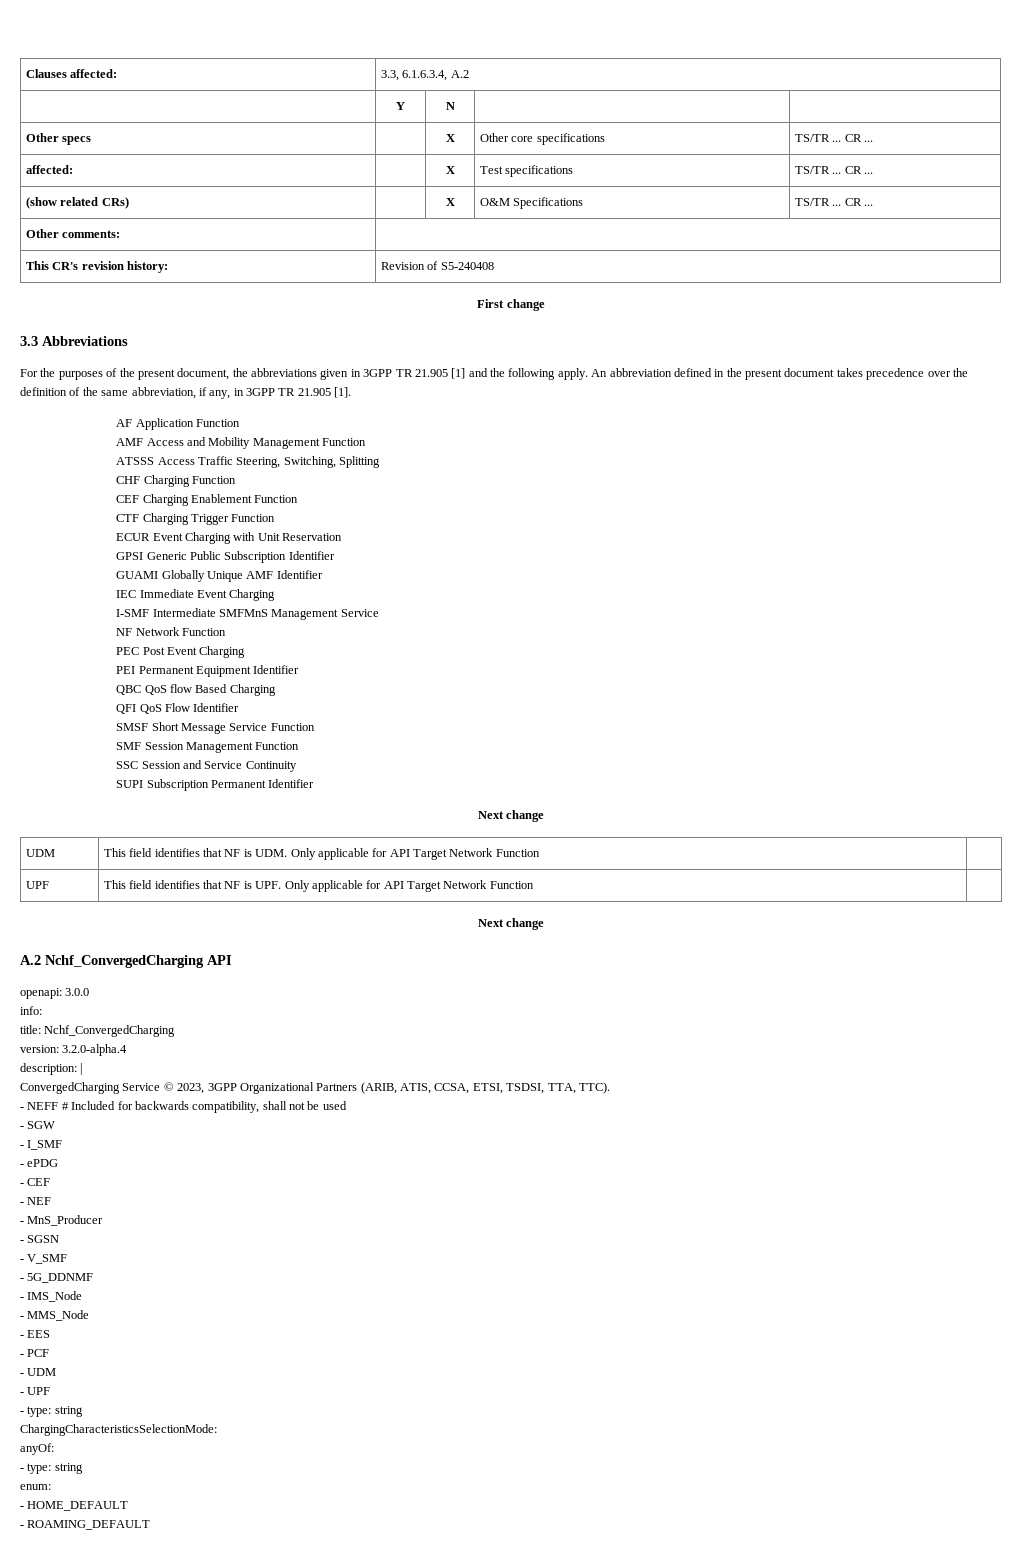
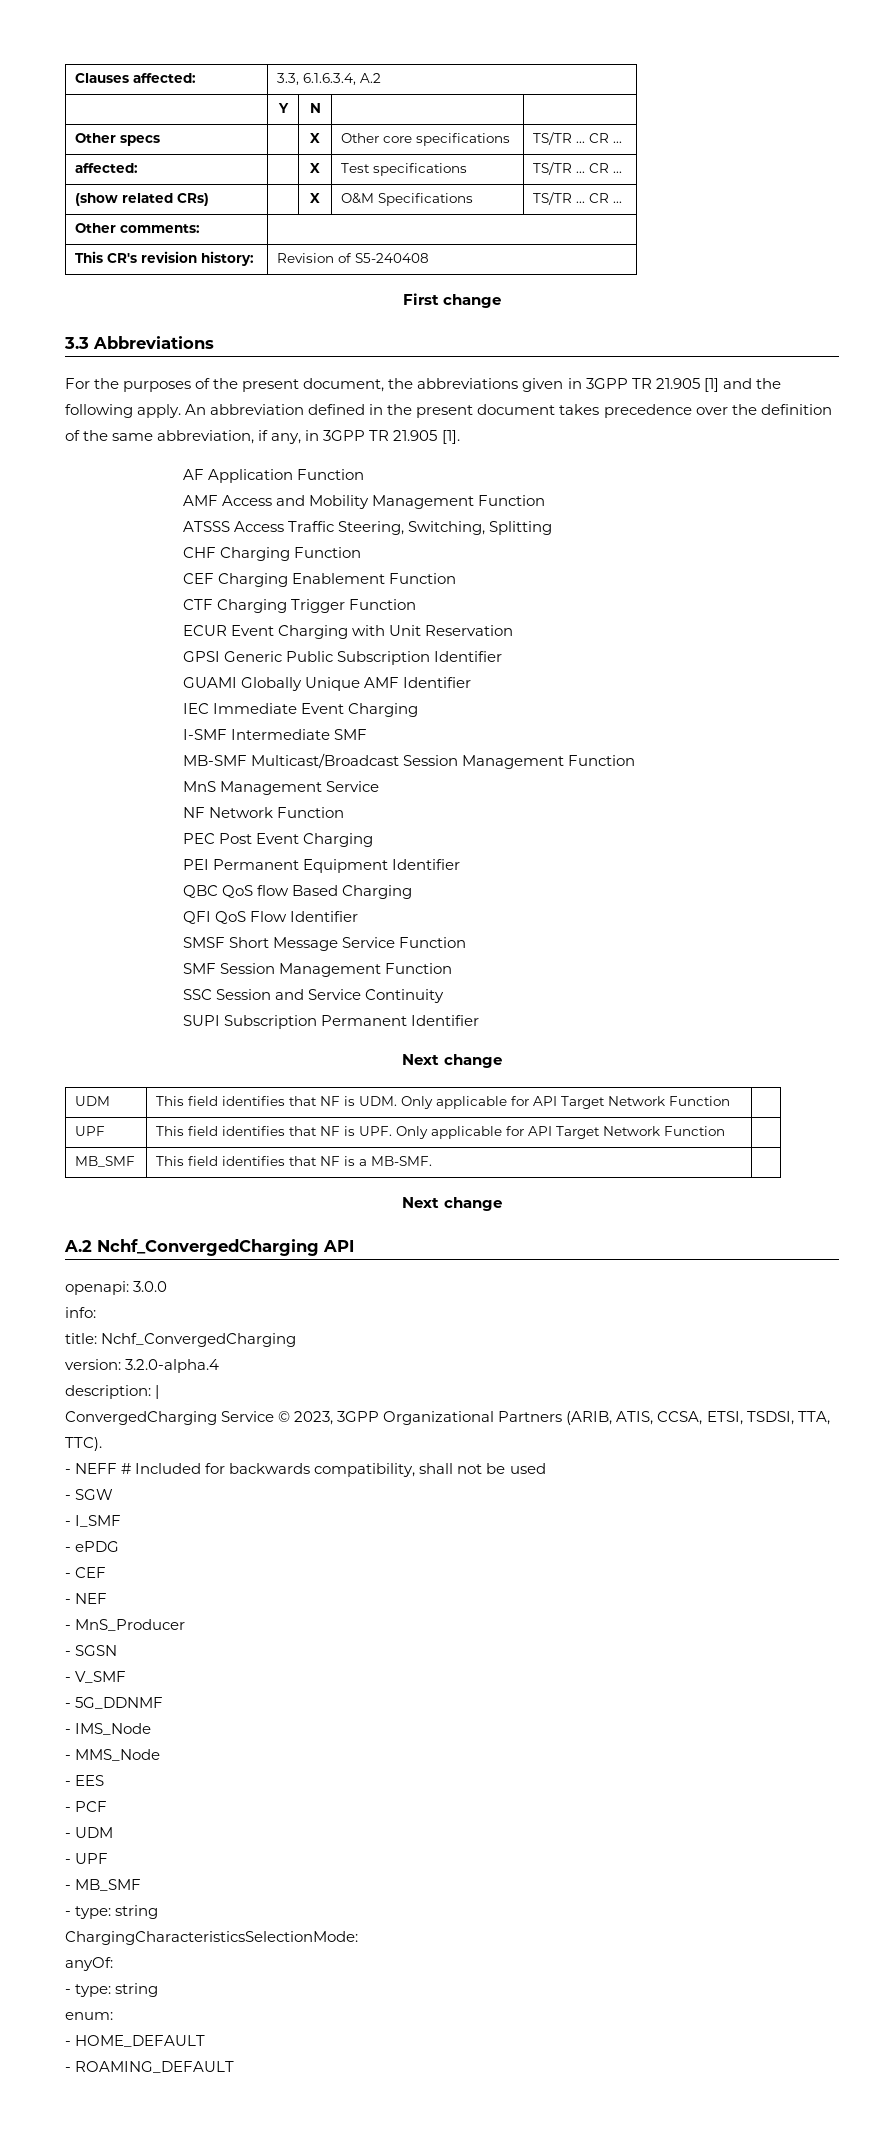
- I-SMF Intermediate SMFMnS Management Service
+ I-SMF Intermediate SMF
+ MB-SMF Multicast/Broadcast Session Management Function
+ MnS Management Service
+ MB_SMF | This field identifies that NF is a MB-SMF. |
+ - MB_SMF

